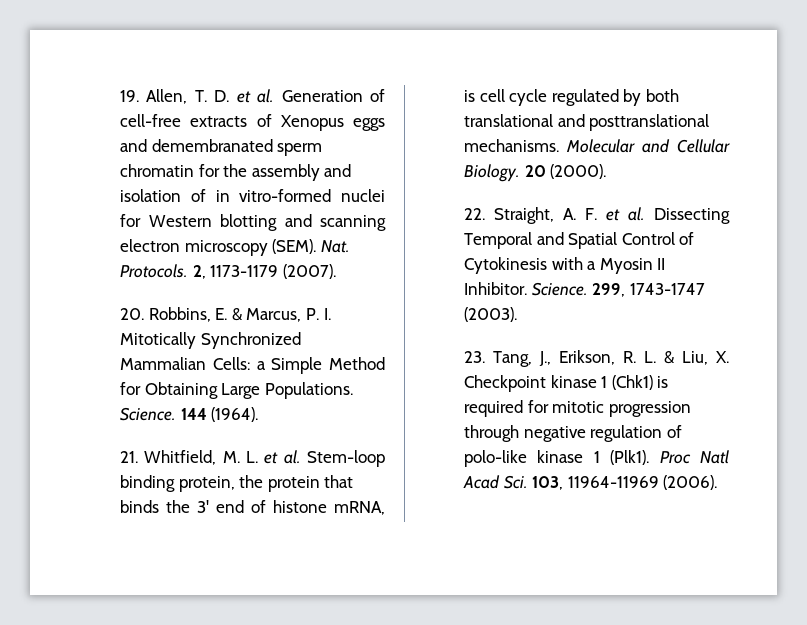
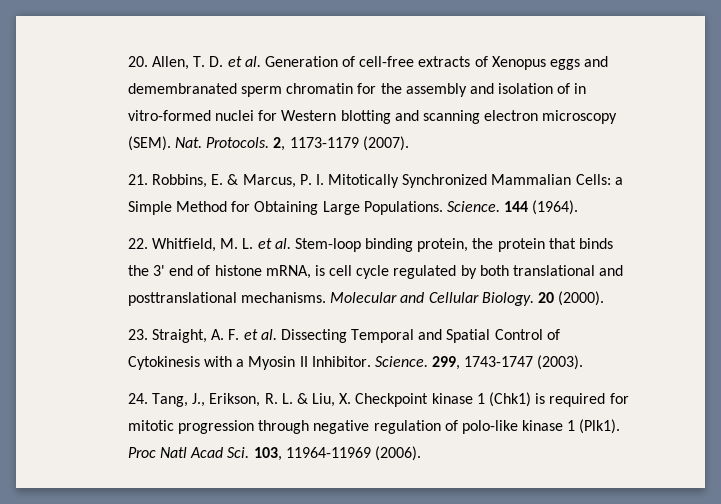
- 19. Allen, T. D. et al. Generation of cell-free extracts of Xenopus eggs and demembranated sperm chromatin for the assembly and isolation of in vitro-formed nuclei for Western blotting and scanning electron microscopy (SEM).
+ 20. Allen, T. D. et al. Generation of cell-free extracts of Xenopus eggs and demembranated sperm chromatin for the assembly and isolation of in vitro-formed nuclei for Western blotting and scanning electron microscopy (SEM).
- 20. Robbins, E. & Marcus, P. I. Mitotically Synchronized Mammalian Cells: a Simple Method for Obtaining Large Populations.
+ 21. Robbins, E. & Marcus, P. I. Mitotically Synchronized Mammalian Cells: a Simple Method for Obtaining Large Populations.
- 21. Whitfield, M. L. et al. Stem-loop binding protein, the protein that binds the 3' end of histone mRNA, is cell cycle regulated by both translational and posttranslational mechanisms.
+ 22. Whitfield, M. L. et al. Stem-loop binding protein, the protein that binds the 3' end of histone mRNA, is cell cycle regulated by both translational and posttranslational mechanisms.
- 22. Straight, A. F. et al. Dissecting Temporal and Spatial Control of Cytokinesis with a Myosin II Inhibitor.
+ 23. Straight, A. F. et al. Dissecting Temporal and Spatial Control of Cytokinesis with a Myosin II Inhibitor.
- 23. Tang, J., Erikson, R. L. & Liu, X. Checkpoint kinase 1 (Chk1) is required for mitotic progression through negative regulation of polo-like kinase 1 (Plk1).
+ 24. Tang, J., Erikson, R. L. & Liu, X. Checkpoint kinase 1 (Chk1) is required for mitotic progression through negative regulation of polo-like kinase 1 (Plk1).

